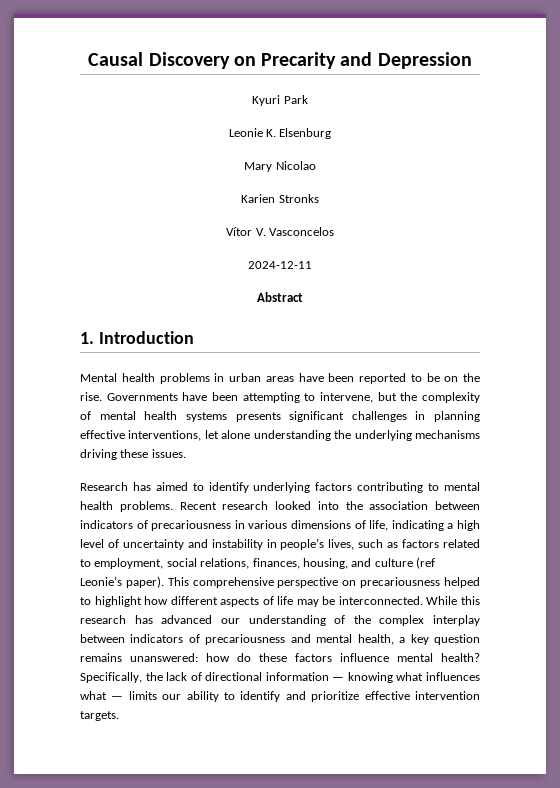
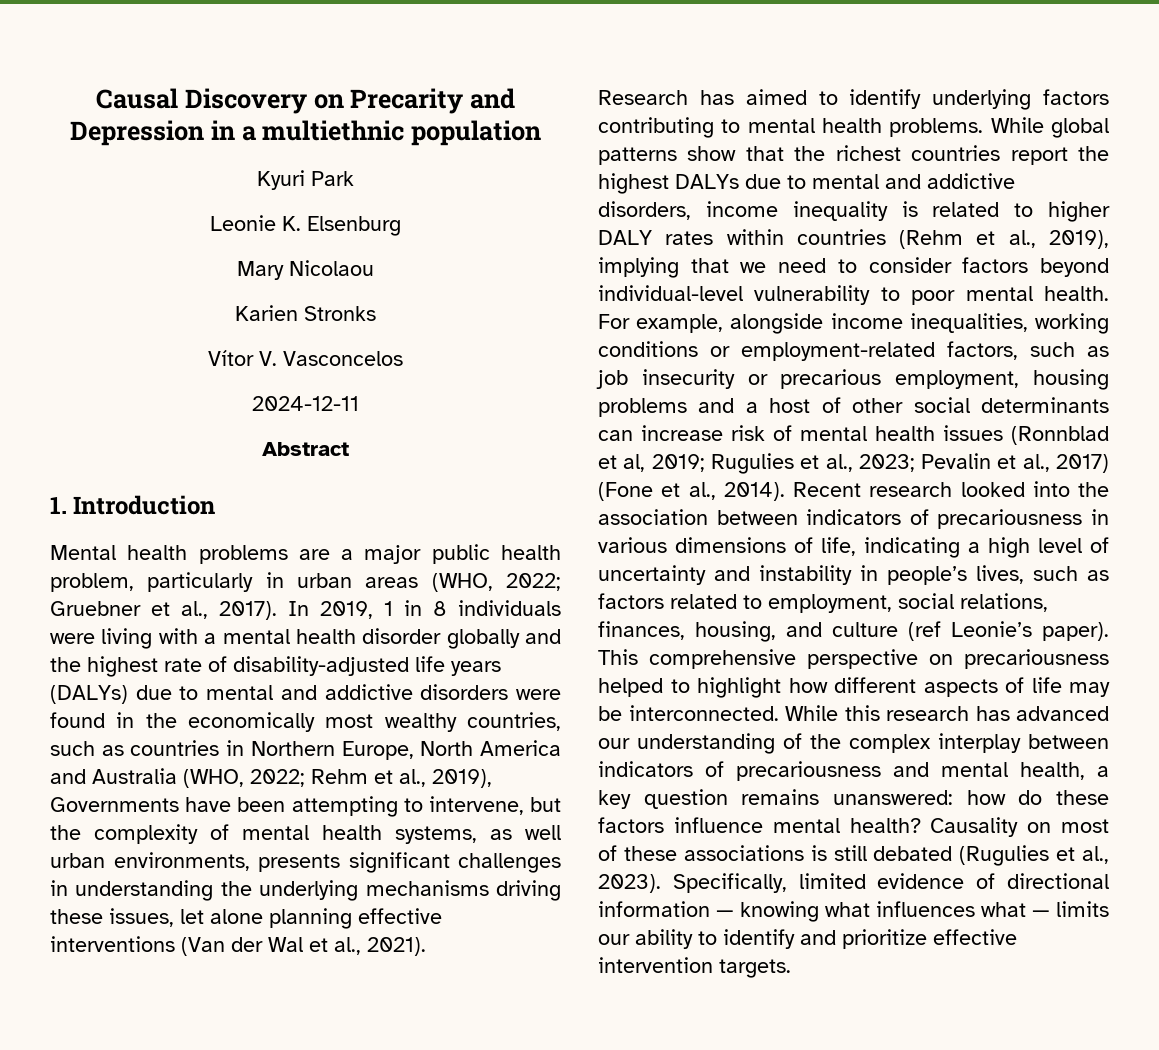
- Causal Discovery on Precarity and Depression
+ Causal Discovery on Precarity and Depression in a multiethnic population
- Mary Nicolao
+ Mary Nicolaou
- Mental health problems in urban areas have been reported to be on the rise. Governments have been attempting to intervene, but the complexity of mental health systems presents significant challenges in planning effective interventions, let alone understanding the underlying mechanisms driving these issues.
+ Mental health problems are a major public health problem, particularly in urban areas (WHO, 2022; Gruebner et al., 2017). In 2019, 1 in 8 individuals were living with a mental health disorder globally and the highest rate of disability-adjusted life years (DALYs) due to mental and addictive disorders were found in the economically most wealthy countries, such as countries in Northern Europe, North America and Australia (WHO, 2022; Rehm et al., 2019), Governments have been attempting to intervene, but the complexity of mental health systems, as well urban environments, presents significant challenges in understanding the underlying mechanisms driving these issues, let alone planning effective interventions (Van der Wal et al., 2021).
+ While global patterns show that the richest countries report the highest DALYs due to mental and addictive disorders, income inequality is related to higher DALY rates within countries (Rehm et al., 2019), implying that we need to consider factors beyond individual-level vulnerability to poor mental health. For example, alongside income inequalities, working conditions or employment-related factors, such as job insecurity or precarious employment, housing problems and a host of other social determinants can increase risk of mental health issues (Ronnblad et al, 2019; Rugulies et al., 2023; Pevalin et al., 2017) (Fone et al., 2014).
- Specifically, the lack of directional information — knowing what influences what — limits our ability to identify and prioritize effective intervention targets.
+ Causality on most of these associations is still debated (Rugulies et al., 2023). Specifically, limited evidence of directional information — knowing what influences what — limits our ability to identify and prioritize effective intervention targets.

